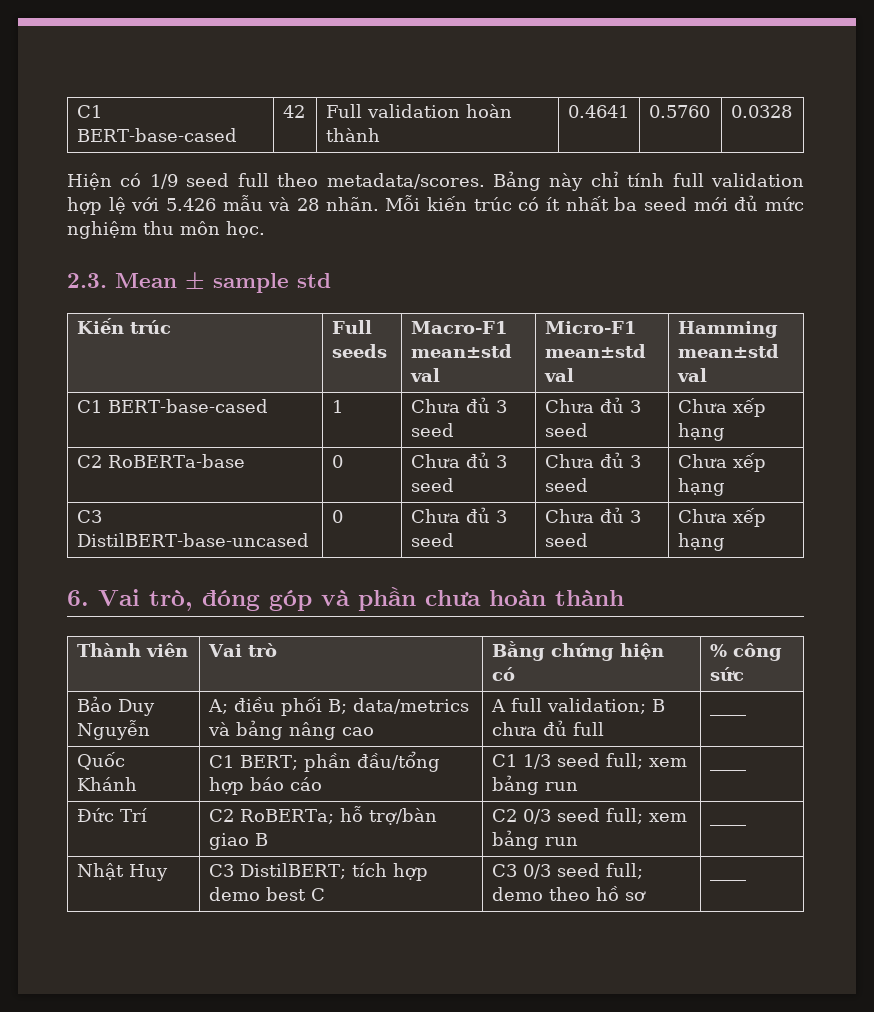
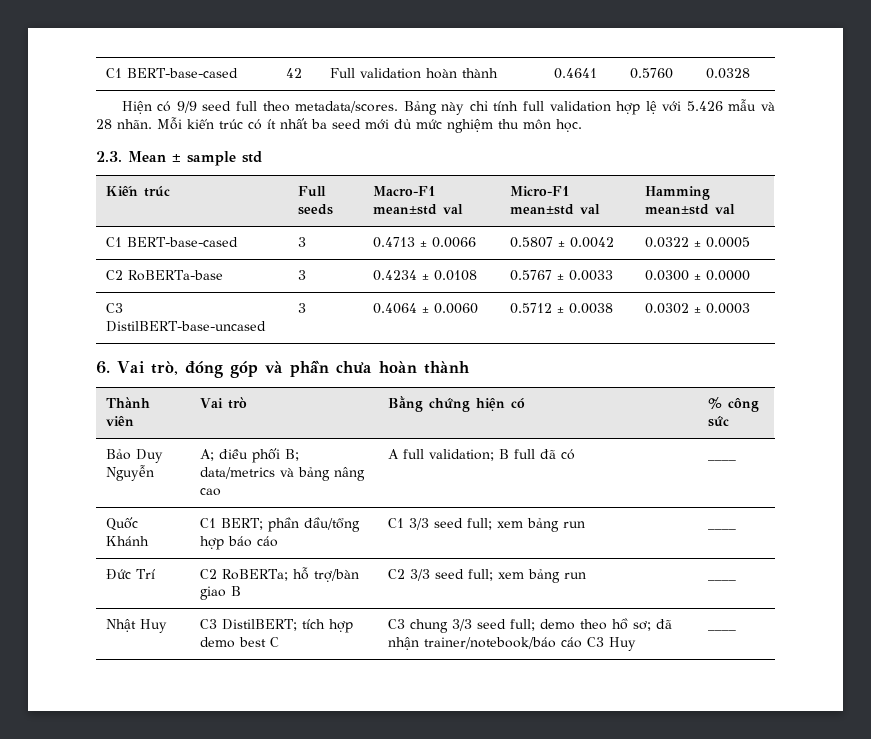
- Hiện có 1/9 seed full theo metadata/scores.
+ Hiện có 9/9 seed full theo metadata/scores.
- C1 BERT-base-cased | 1 | Chưa đủ 3 seed | Chưa đủ 3 seed | Chưa xếp hạng
- C2 RoBERTa-base | 0 | Chưa đủ 3 seed | Chưa đủ 3 seed | Chưa xếp hạng
- C3 DistilBERT-base-uncased | 0 | Chưa đủ 3 seed | Chưa đủ 3 seed | Chưa xếp hạng
+ C1 BERT-base-cased | 3 | 0.4713 ± 0.0066 | 0.5807 ± 0.0042 | 0.0322 ± 0.0005
+ C2 RoBERTa-base | 3 | 0.4234 ± 0.0108 | 0.5767 ± 0.0033 | 0.0300 ± 0.0000
+ C3 DistilBERT-base-uncased | 3 | 0.4064 ± 0.0060 | 0.5712 ± 0.0038 | 0.0302 ± 0.0003
- Bảo Duy Nguyễn | A; điều phối B; data/metrics và bảng nâng cao | A full validation; B chưa đủ full | ____
+ Bảo Duy Nguyễn | A; điều phối B; data/metrics và bảng nâng cao | A full validation; B full đã có | ____
- Quốc Khánh | C1 BERT; phần đầu/tổng hợp báo cáo | C1 1/3 seed full; xem bảng run | ____
+ Quốc Khánh | C1 BERT; phần đầu/tổng hợp báo cáo | C1 3/3 seed full; xem bảng run | ____
- Đức Trí | C2 RoBERTa; hỗ trợ/bàn giao B | C2 0/3 seed full; xem bảng run | ____
+ Đức Trí | C2 RoBERTa; hỗ trợ/bàn giao B | C2 3/3 seed full; xem bảng run | ____
- Nhật Huy | C3 DistilBERT; tích hợp demo best C | C3 0/3 seed full; demo theo hồ sơ | ____
+ Nhật Huy | C3 DistilBERT; tích hợp demo best C | C3 chung 3/3 seed full; demo theo hồ sơ; đã nhận trainer/notebook/báo cáo C3 Huy | ____

